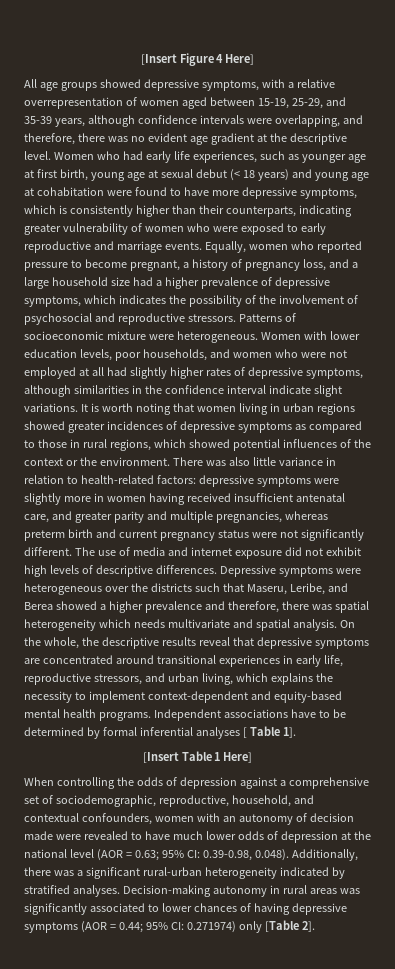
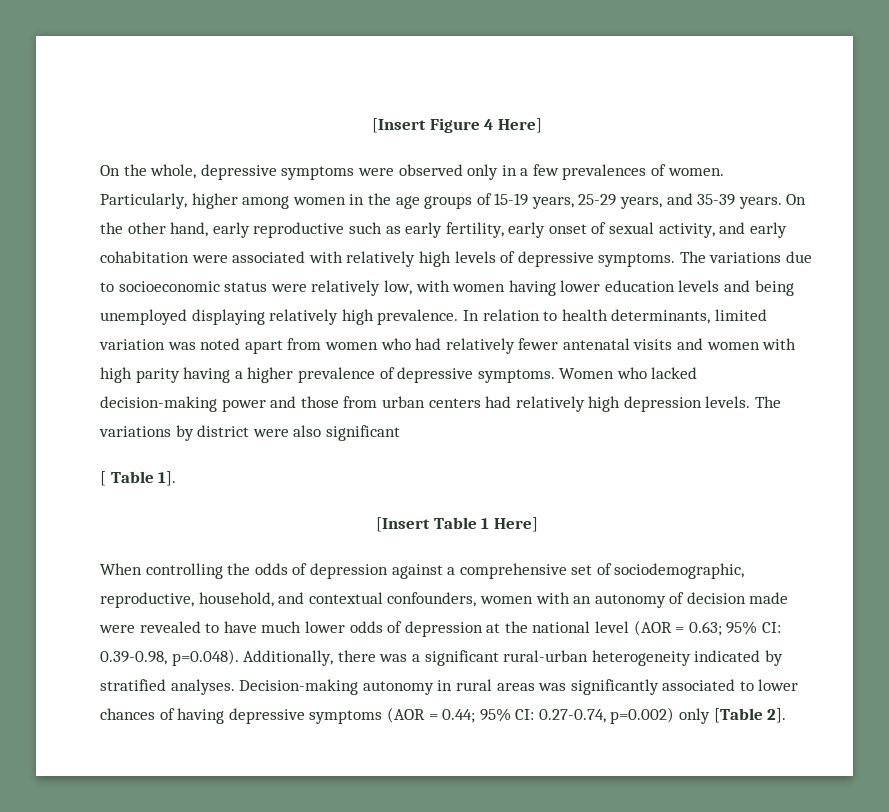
- All age groups showed depressive symptoms, with a relative overrepresentation of women aged between 15-19, 25-29, and 35-39 years, although confidence intervals were overlapping, and therefore, there was no evident age gradient at the descriptive level. Women who had early life experiences, such as younger age at first birth, young age at sexual debut (< 18 years) and young age at cohabitation were found to have more depressive symptoms, which is consistently higher than their counterparts, indicating greater vulnerability of women who were exposed to early reproductive and marriage events. Equally, women who reported pressure to become pregnant, a history of pregnancy loss, and a large household size had a higher prevalence of depressive symptoms, which indicates the possibility of the involvement of psychosocial and reproductive stressors. Patterns of socioeconomic mixture were heterogeneous. Women with lower education levels, poor households, and women who were not employed at all had slightly higher rates of depressive symptoms, although similarities in the confidence interval indicate slight variations. It is worth noting that women living in urban regions showed greater incidences of depressive symptoms as compared to those in rural regions, which showed potential influences of the context or the environment. There was also little variance in relation to health-related factors: depressive symptoms were slightly more in women having received insufficient antenatal care, and greater parity and multiple pregnancies, whereas preterm birth and current pregnancy status were not significantly different. The use of media and internet exposure did not exhibit high levels of descriptive differences. Depressive symptoms were heterogeneous over the districts such that Maseru, Leribe, and Berea showed a higher prevalence and therefore, there was spatial heterogeneity which needs multivariate and spatial analysis. On the whole, the descriptive results reveal that depressive symptoms are concentrated around transitional experiences in early life, reproductive stressors, and urban living, which explains the necessity to implement context-dependent and equity-based mental health programs. Independent associations have to be determined by formal inferential analyses [ Table 1].
+ On the whole, depressive symptoms were observed only in a few prevalences of women. Particularly, higher among women in the age groups of 15-19 years, 25-29 years, and 35-39 years. On the other hand, early reproductive such as early fertility, early onset of sexual activity, and early cohabitation were associated with relatively high levels of depressive symptoms. The variations due to socioeconomic status were relatively low, with women having lower education levels and being unemployed displaying relatively high prevalence. In relation to health determinants, limited variation was noted apart from women who had relatively fewer antenatal visits and women with high parity having a higher prevalence of depressive symptoms. Women who lacked decision-making power and those from urban centers had relatively high depression levels. The variations by district were also significant
+ [ Table 1].
- When controlling the odds of depression against a comprehensive set of sociodemographic, reproductive, household, and contextual confounders, women with an autonomy of decision made were revealed to have much lower odds of depression at the national level (AOR = 0.63; 95% CI: 0.39-0.98, 0.048). Additionally, there was a significant rural-urban heterogeneity indicated by stratified analyses.
+ When controlling the odds of depression against a comprehensive set of sociodemographic, reproductive, household, and contextual confounders, women with an autonomy of decision made were revealed to have much lower odds of depression at the national level (AOR = 0.63; 95% CI: 0.39-0.98, p=0.048). Additionally, there was a significant rural-urban heterogeneity indicated by stratified analyses.
- Decision-making autonomy in rural areas was significantly associated to lower chances of having depressive symptoms (AOR = 0.44; 95% CI: 0.271974) only [Table 2].
+ Decision-making autonomy in rural areas was significantly associated to lower chances of having depressive symptoms (AOR = 0.44; 95% CI: 0.27-0.74, p=0.002) only [Table 2].

